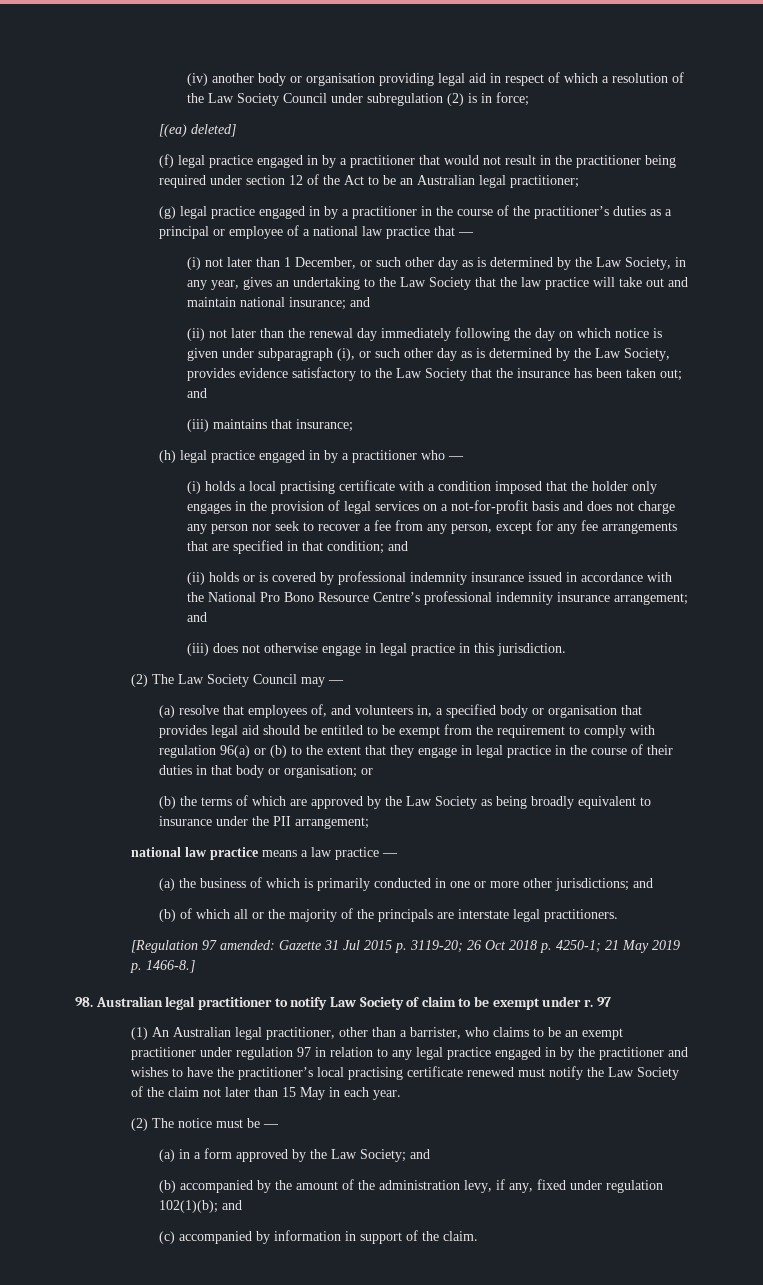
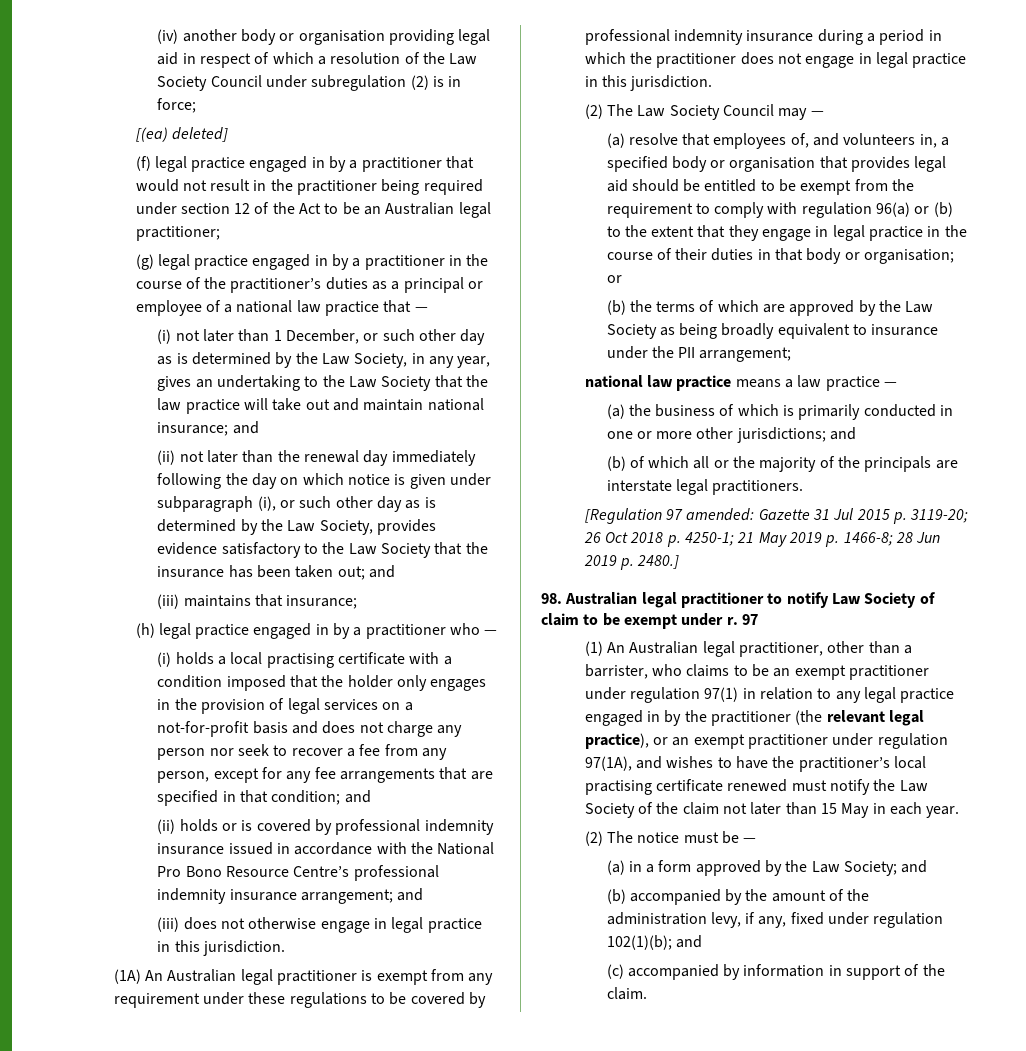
+ (1A) An Australian legal practitioner is exempt from any requirement under these regulations to be covered by professional indemnity insurance during a period in which the practitioner does not engage in legal practice in this jurisdiction.
- [Regulation 97 amended: Gazette 31 Jul 2015 p. 3119-20; 26 Oct 2018 p. 4250-1; 21 May 2019 p. 1466-8.]
+ [Regulation 97 amended: Gazette 31 Jul 2015 p. 3119-20; 26 Oct 2018 p. 4250-1; 21 May 2019 p. 1466-8; 28 Jun 2019 p. 2480.]
- (1) An Australian legal practitioner, other than a barrister, who claims to be an exempt practitioner under regulation 97 in relation to any legal practice engaged in by the practitioner and wishes to have the practitioner’s local practising certificate renewed must notify the Law Society of the claim not later than 15 May in each year.
+ (1) An Australian legal practitioner, other than a barrister, who claims to be an exempt practitioner under regulation 97(1) in relation to any legal practice engaged in by the practitioner (the relevant legal practice), or an exempt practitioner under regulation 97(1A), and wishes to have the practitioner’s local practising certificate renewed must notify the Law Society of the claim not later than 15 May in each year.

